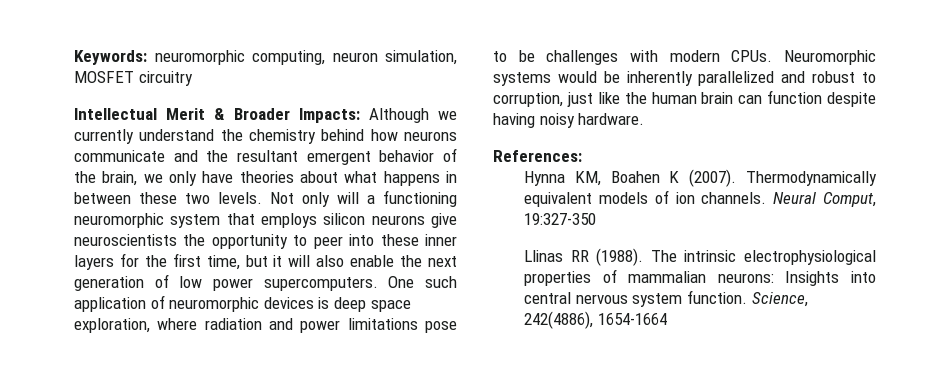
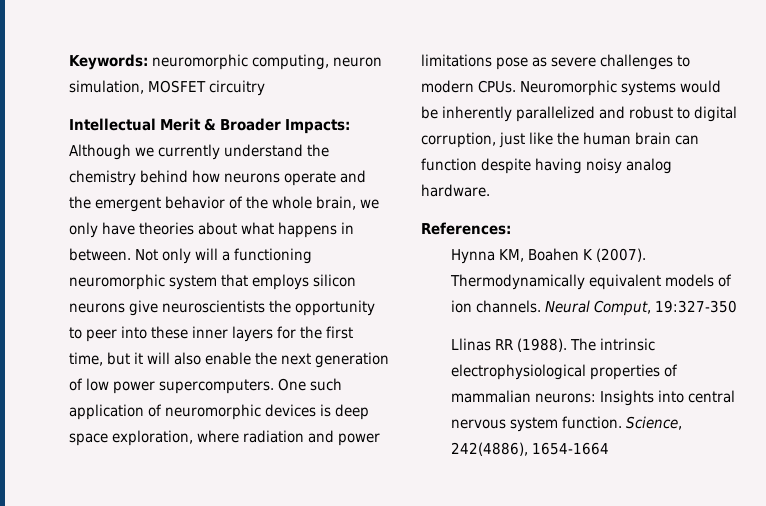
- Intellectual Merit & Broader Impacts: Although we currently understand the chemistry behind how neurons communicate and the resultant emergent behavior of the brain, we only have theories about what happens in between these two levels.
+ Intellectual Merit & Broader Impacts: Although we currently understand the chemistry behind how neurons operate and the emergent behavior of the whole brain, we only have theories about what happens in between.
- One such application of neuromorphic devices is deep space exploration, where radiation and power limitations pose to be challenges with modern CPUs.
+ One such application of neuromorphic devices is deep space exploration, where radiation and power limitations pose as severe challenges to modern CPUs.
- Neuromorphic systems would be inherently parallelized and robust to corruption, just like the human brain can function despite having noisy hardware.
+ Neuromorphic systems would be inherently parallelized and robust to digital corruption, just like the human brain can function despite having noisy analog hardware.

